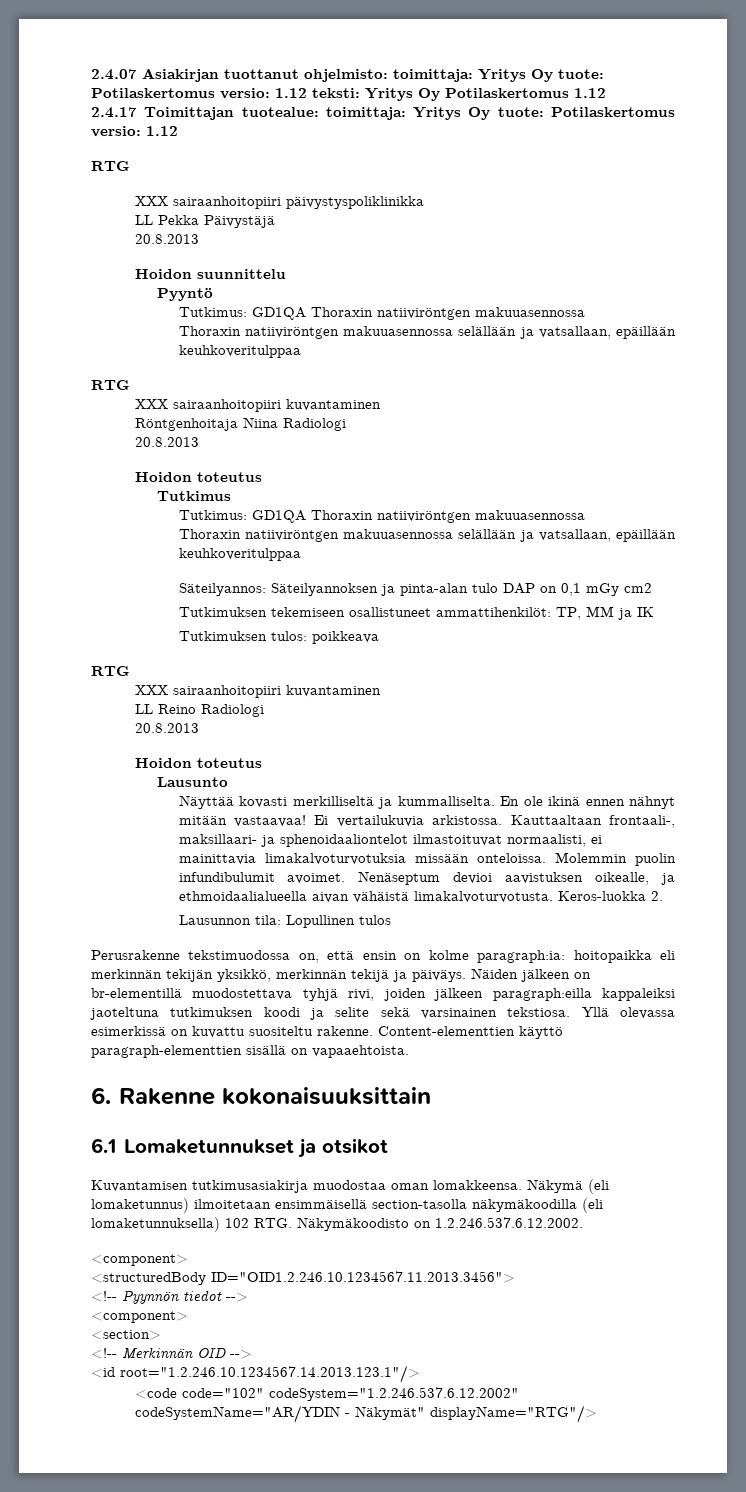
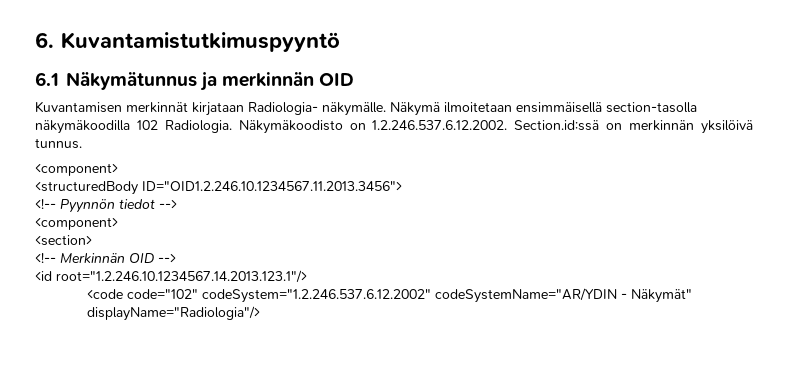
- 2.4.07 Asiakirjan tuottanut ohjelmisto: toimittaja: Yritys Oy tuote: Potilaskertomus versio: 1.12 teksti: Yritys Oy Potilaskertomus 1.12
- 2.4.17 Toimittajan tuotealue: toimittaja: Yritys Oy tuote: Potilaskertomus versio: 1.12
- RTG
- XXX sairaanhoitopiiri päivystyspoliklinikka
- LL Pekka Päivystäjä
- 20.8.2013
- Hoidon suunnittelu
- Pyyntö
- Tutkimus: GD1QA Thoraxin natiiviröntgen makuuasennossa
- Thoraxin natiiviröntgen makuuasennossa selällään ja vatsallaan, epäillään keuhkoveritulppaa
- RTG
- XXX sairaanhoitopiiri kuvantaminen
- Röntgenhoitaja Niina Radiologi
- 20.8.2013
- Hoidon toteutus
- Tutkimus
- Tutkimus: GD1QA Thoraxin natiiviröntgen makuuasennossa
- Thoraxin natiiviröntgen makuuasennossa selällään ja vatsallaan, epäillään keuhkoveritulppaa
- Säteilyannos: Säteilyannoksen ja pinta-alan tulo DAP on 0,1 mGy cm2
- Tutkimuksen tekemiseen osallistuneet ammattihenkilöt: TP, MM ja IK
- Tutkimuksen tulos: poikkeava
- RTG
- XXX sairaanhoitopiiri kuvantaminen
- LL Reino Radiologi
- 20.8.2013
- Hoidon toteutus
- Lausunto
- Näyttää kovasti merkilliseltä ja kummalliselta. En ole ikinä ennen nähnyt mitään vastaavaa! Ei vertailukuvia arkistossa. Kauttaaltaan frontaali-, maksillaari- ja sphenoidaaliontelot ilmastoituvat normaalisti, ei mainittavia limakalvoturvotuksia missään onteloissa. Molemmin puolin infundibulumit avoimet. Nenäseptum devioi aavistuksen oikealle, ja ethmoidaalialueella aivan vähäistä limakalvoturvotusta. Keros-luokka 2.
- Lausunnon tila: Lopullinen tulos
- Perusrakenne tekstimuodossa on, että ensin on kolme paragraph:ia: hoitopaikka eli merkinnän tekijän yksikkö, merkinnän tekijä ja päiväys. Näiden jälkeen on br-elementillä muodostettava tyhjä rivi, joiden jälkeen paragraph:eilla kappaleiksi jaoteltuna tutkimuksen koodi ja selite sekä varsinainen tekstiosa. Yllä olevassa esimerkissä on kuvattu suositeltu rakenne. Content-elementtien käyttö paragraph-elementtien sisällä on vapaaehtoista.
- 6. Rakenne kokonaisuuksittain
- 6.1 Lomaketunnukset ja otsikot
- Kuvantamisen tutkimusasiakirja muodostaa oman lomakkeensa. Näkymä (eli lomaketunnus) ilmoitetaan ensimmäisellä section-tasolla näkymäkoodilla (eli lomaketunnuksella) 102 RTG. Näkymäkoodisto on 1.2.246.537.6.12.2002.
+ 6. Kuvantamistutkimuspyyntö
+ 6.1 Näkymätunnus ja merkinnän OID
+ Kuvantamisen merkinnät kirjataan Radiologia- näkymälle. Näkymä ilmoitetaan ensimmäisellä section-tasolla näkymäkoodilla 102 Radiologia. Näkymäkoodisto on 1.2.246.537.6.12.2002. Section.id:ssä on merkinnän yksilöivä tunnus.
- <code code="102" codeSystem="1.2.246.537.6.12.2002" codeSystemName="AR/YDIN - Näkymät" displayName="RTG"/>
+ <code code="102" codeSystem="1.2.246.537.6.12.2002" codeSystemName="AR/YDIN - Näkymät" displayName="Radiologia"/>

